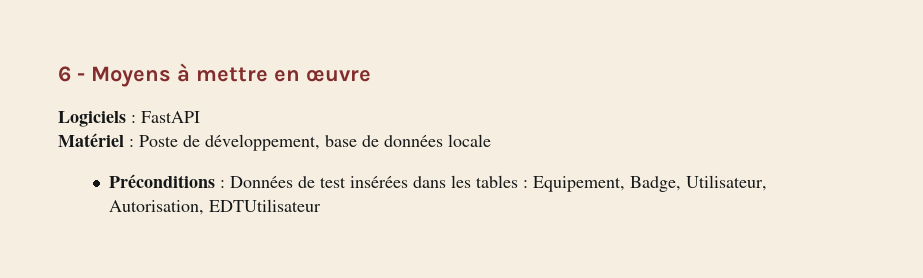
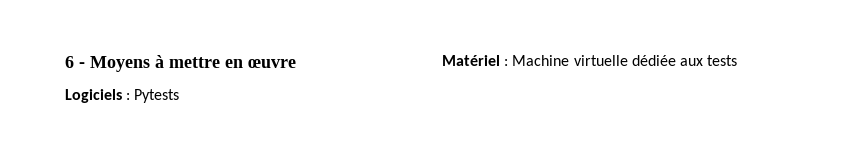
- Logiciels : FastAPI
+ Logiciels : Pytests
- Matériel : Poste de développement, base de données locale
- Préconditions : Données de test insérées dans les tables : Equipement, Badge, Utilisateur, Autorisation, EDTUtilisateur
+ Matériel : Machine virtuelle dédiée aux tests

